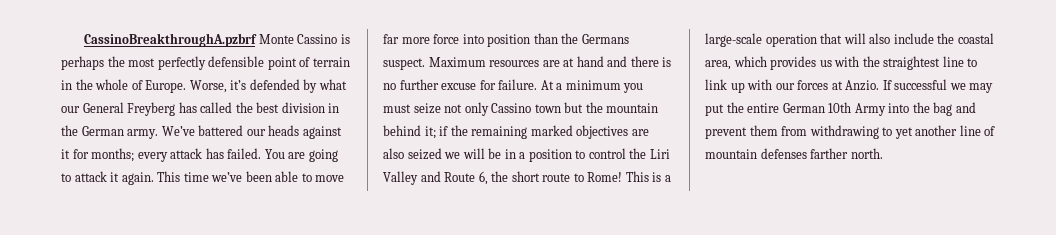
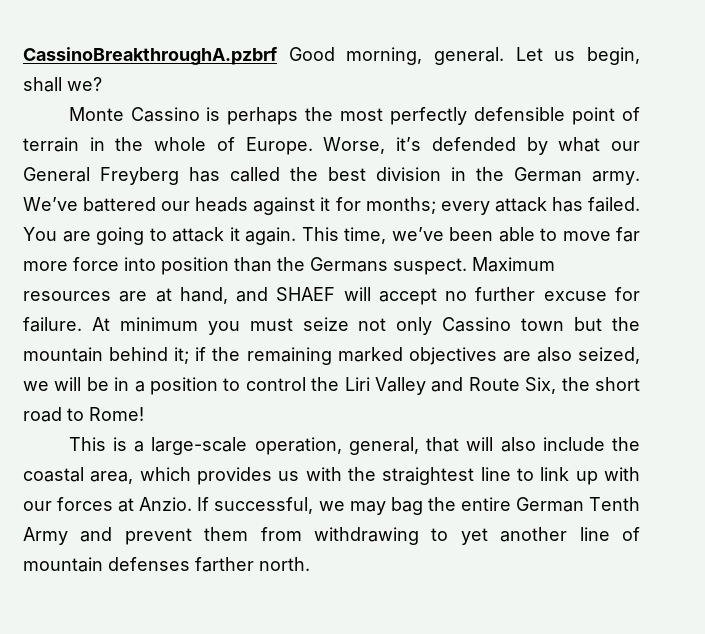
- CassinoBreakthroughA.pzbrf Monte Cassino is perhaps the most perfectly defensible point of terrain in the whole of Europe.
+ CassinoBreakthroughA.pzbrf Good morning, general. Let us begin, shall we?
+ Monte Cassino is perhaps the most perfectly defensible point of terrain in the whole of Europe.
- This time we’ve been able to move far more force into position than the Germans suspect.
+ This time, we’ve been able to move far more force into position than the Germans suspect.
- Maximum resources are at hand and there is no further excuse for failure.
+ Maximum resources are at hand, and SHAEF will accept no further excuse for failure.
- At a minimum you must seize not only Cassino town but the mountain behind it;
+ At minimum you must seize not only Cassino town but the mountain behind it;
- if the remaining marked objectives are also seized we will be in a position to control the Liri Valley and Route 6, the short route to Rome! This is a large-scale operation that will also include the coastal area, which provides us with the straightest line to link up with our forces at Anzio.
+ if the remaining marked objectives are also seized, we will be in a position to control the Liri Valley and Route Six, the short road to Rome!
+ This is a large-scale operation, general, that will also include the coastal area, which provides us with the straightest line to link up with our forces at Anzio.
- If successful we may put the entire German 10th Army into the bag and prevent them from withdrawing to yet another line of mountain defenses farther north.
+ If successful, we may bag the entire German Tenth Army and prevent them from withdrawing to yet another line of mountain defenses farther north.

